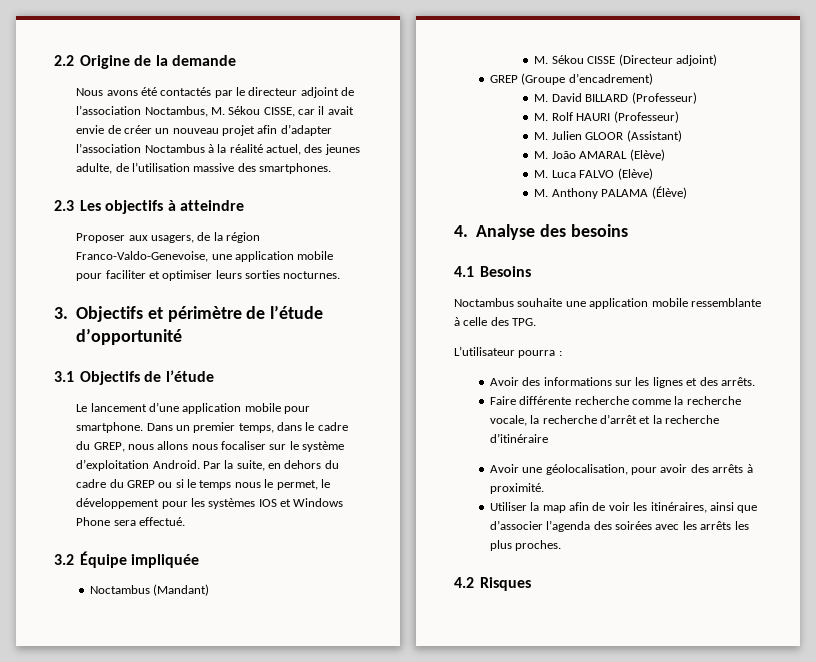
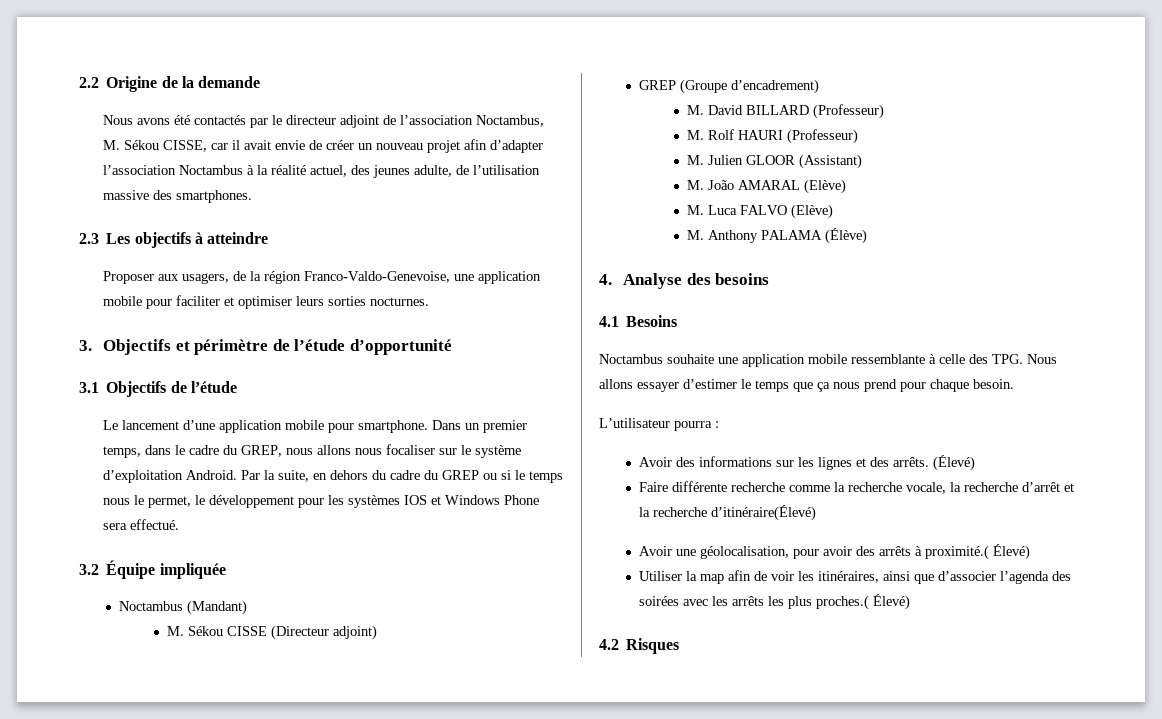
- Noctambus souhaite une application mobile ressemblante à celle des TPG.
+ Noctambus souhaite une application mobile ressemblante à celle des TPG. Nous allons essayer d’estimer le temps que ça nous prend pour chaque besoin.
+ (Élevé)
- Faire différente recherche comme la recherche vocale, la recherche d’arrêt et la recherche d’itinéraire
+ Faire différente recherche comme la recherche vocale, la recherche d’arrêt et la recherche d’itinéraire(Élevé)
- Avoir une géolocalisation, pour avoir des arrêts à proximité.
+ Avoir une géolocalisation, pour avoir des arrêts à proximité.( Élevé)
- Utiliser la map afin de voir les itinéraires, ainsi que d’associer l’agenda des soirées avec les arrêts les plus proches.
+ Utiliser la map afin de voir les itinéraires, ainsi que d’associer l’agenda des soirées avec les arrêts les plus proches.( Élevé)

